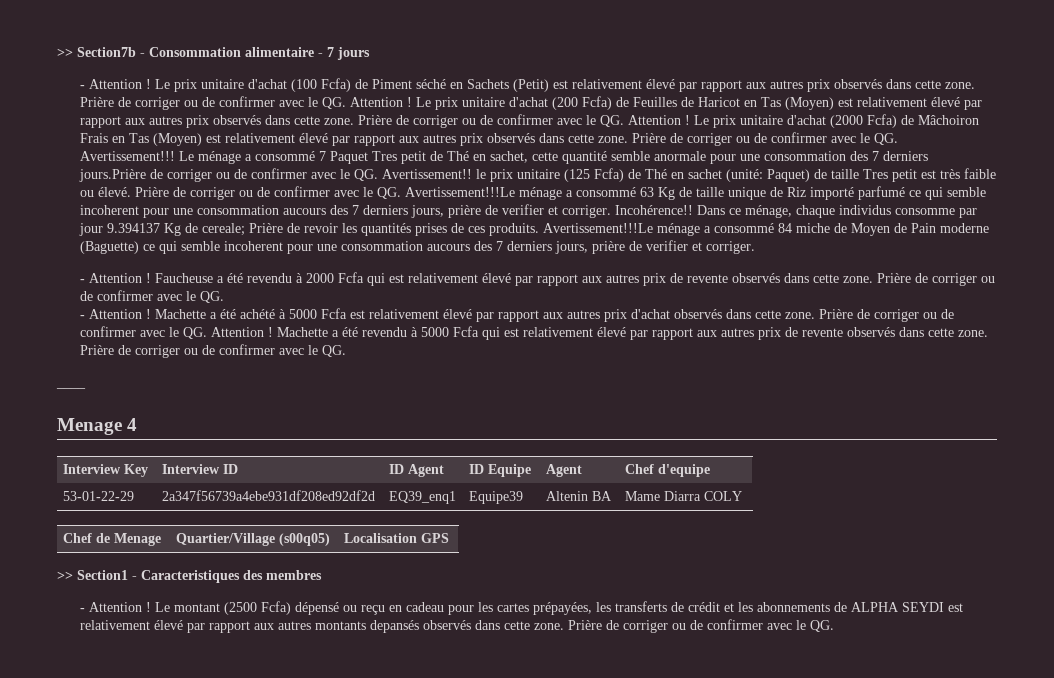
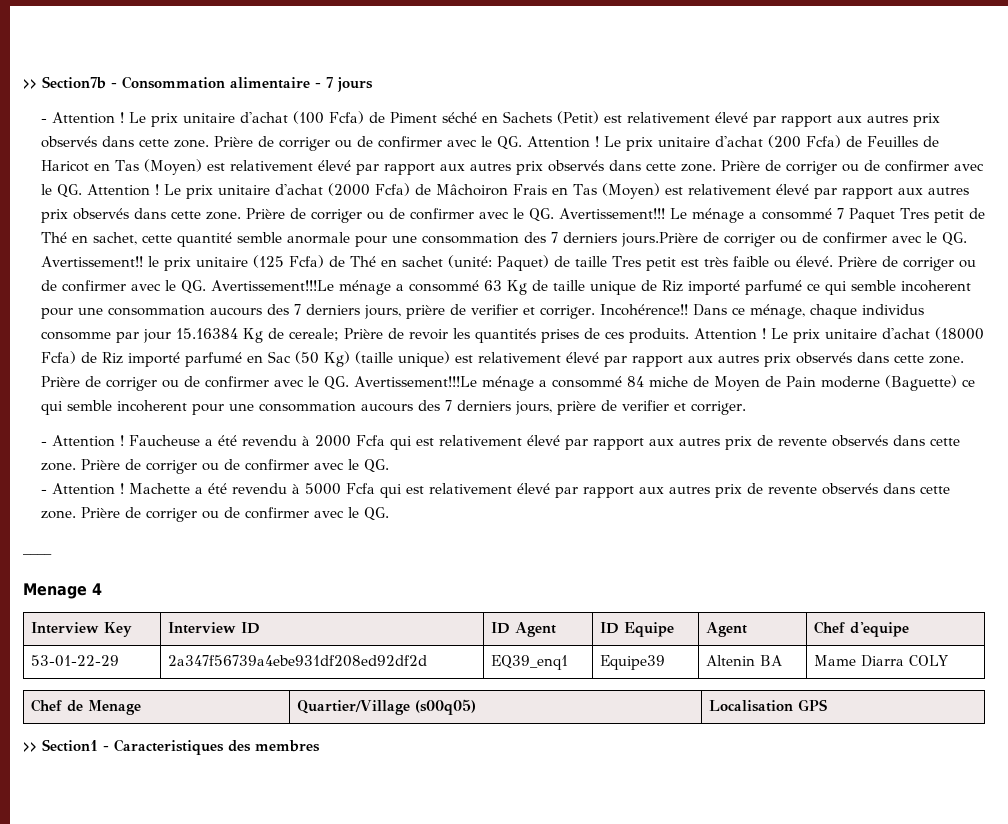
- Dans ce ménage, chaque individus consomme par jour 9.394137 Kg de cereale; Prière de revoir les quantités prises de ces produits.
+ Dans ce ménage, chaque individus consomme par jour 15.16384 Kg de cereale; Prière de revoir les quantités prises de ces produits.
- Avertissement!!!Le ménage a consommé 84 miche de Moyen de Pain moderne (Baguette) ce qui semble incoherent pour une consommation aucours des 7 derniers jours, prière de verifier et corriger.
+ Attention ! Le prix unitaire d'achat (18000 Fcfa) de Riz importé parfumé en Sac (50 Kg) (taille unique) est relativement élevé par rapport aux autres prix observés dans cette zone. Prière de corriger ou de confirmer avec le QG. Avertissement!!!Le ménage a consommé 84 miche de Moyen de Pain moderne (Baguette) ce qui semble incoherent pour une consommation aucours des 7 derniers jours, prière de verifier et corriger.
- Machette a été achété à 5000 Fcfa est relativement élevé par rapport aux autres prix d'achat observés dans cette zone. Prière de corriger ou de confirmer avec le QG. Attention ! Machette a été revendu à 5000 Fcfa qui est relativement élevé par rapport aux autres prix de revente observés dans cette zone.
+ Machette a été revendu à 5000 Fcfa qui est relativement élevé par rapport aux autres prix de revente observés dans cette zone.
- - Attention ! Le montant (2500 Fcfa) dépensé ou reçu en cadeau pour les cartes prépayées, les transferts de crédit et les abonnements de ALPHA SEYDI est relativement élevé par rapport aux autres montants depansés observés dans cette zone. Prière de corriger ou de confirmer avec le QG.

